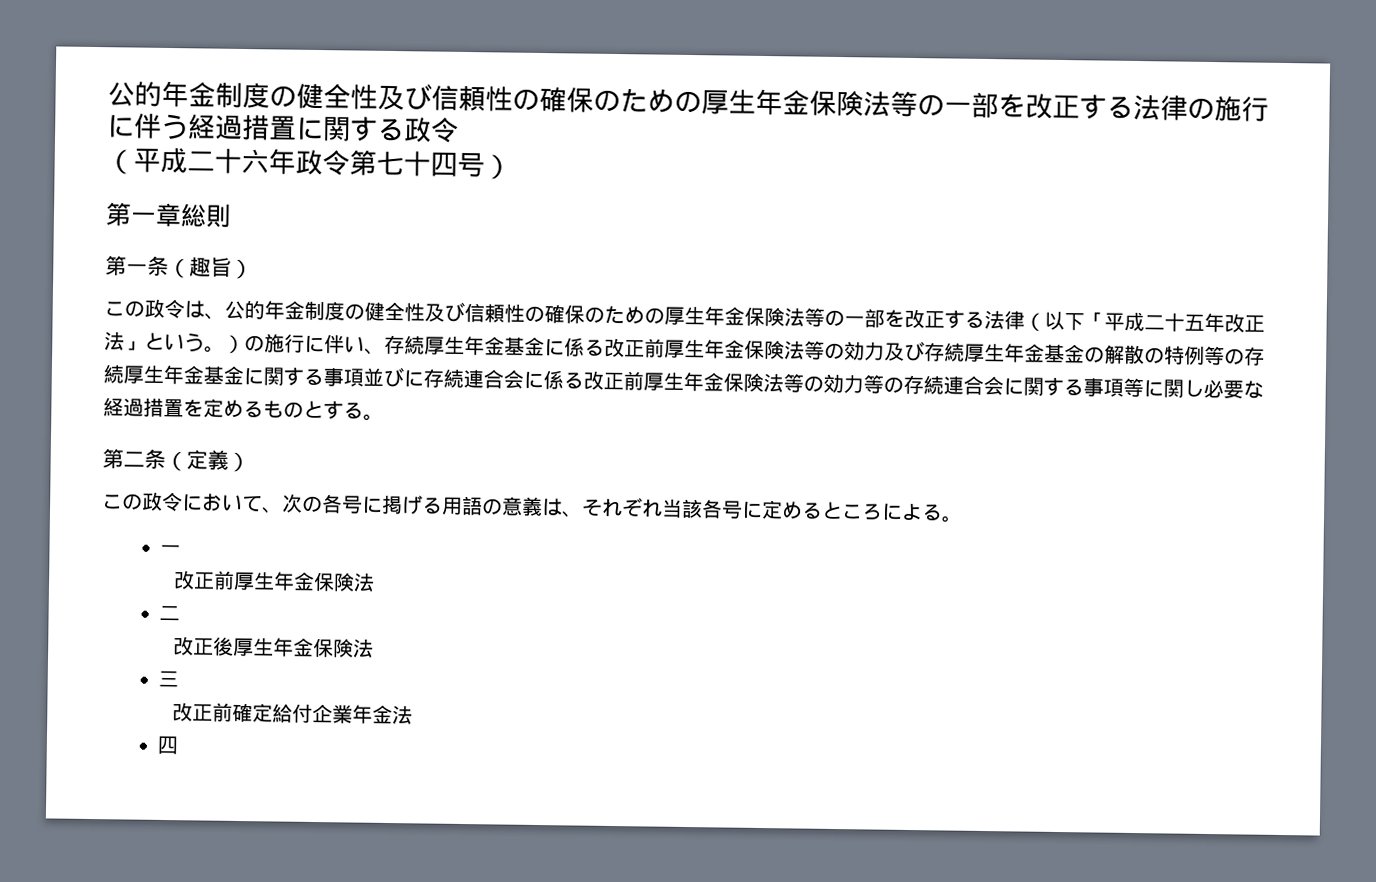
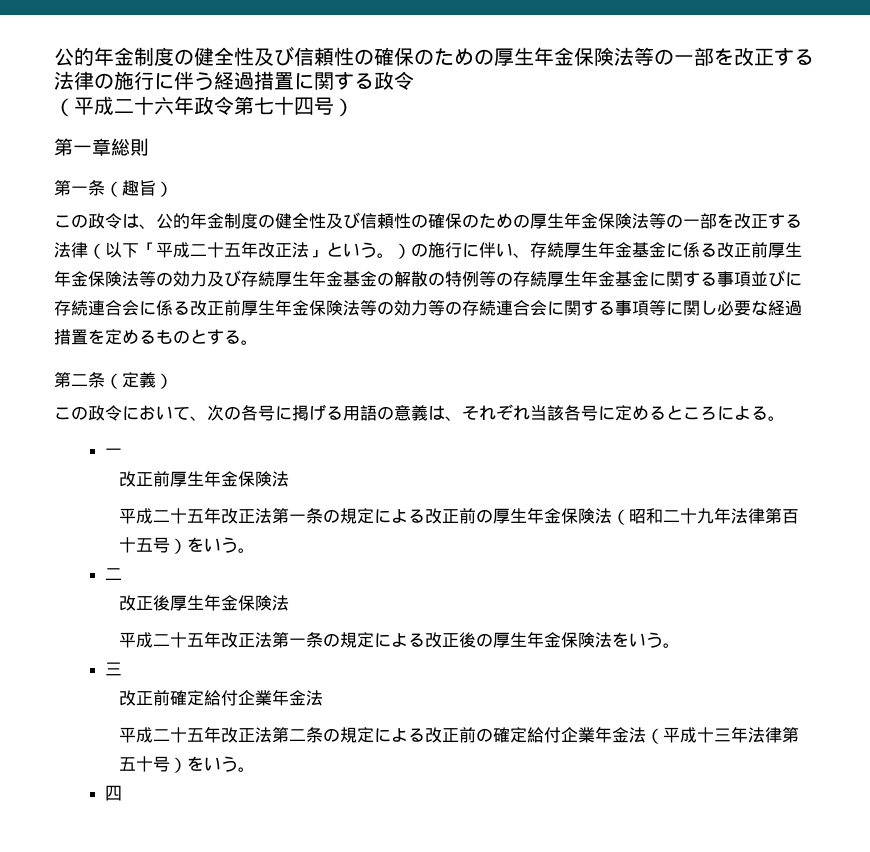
+ 平成二十五年改正法第一条の規定による改正前の厚生年金保険法（昭和二十九年法律第百十五号）をいう。
+ 平成二十五年改正法第一条の規定による改正後の厚生年金保険法をいう。
+ 平成二十五年改正法第二条の規定による改正前の確定給付企業年金法（平成十三年法律第五十号）をいう。

